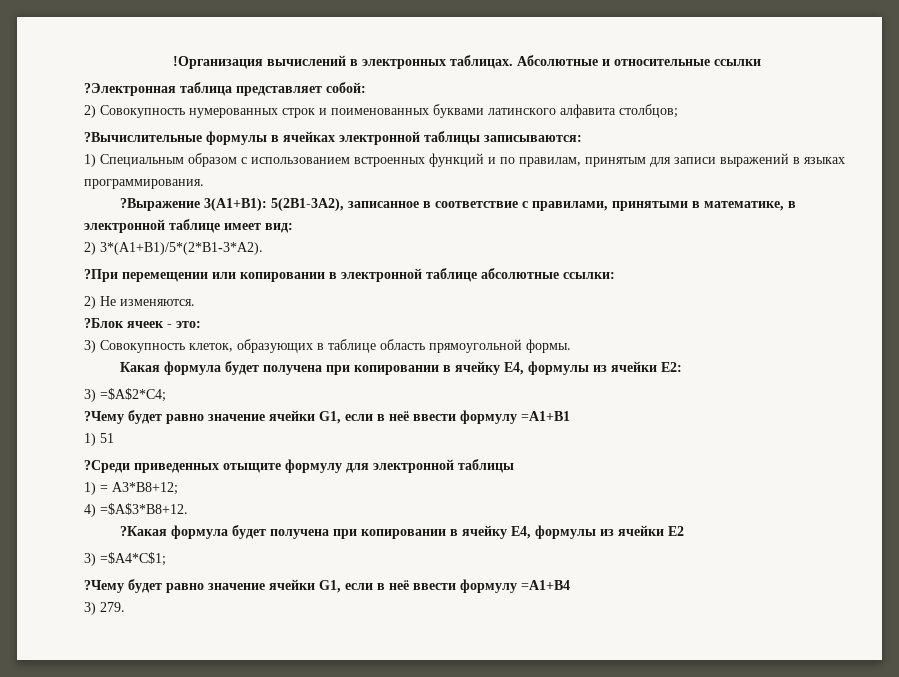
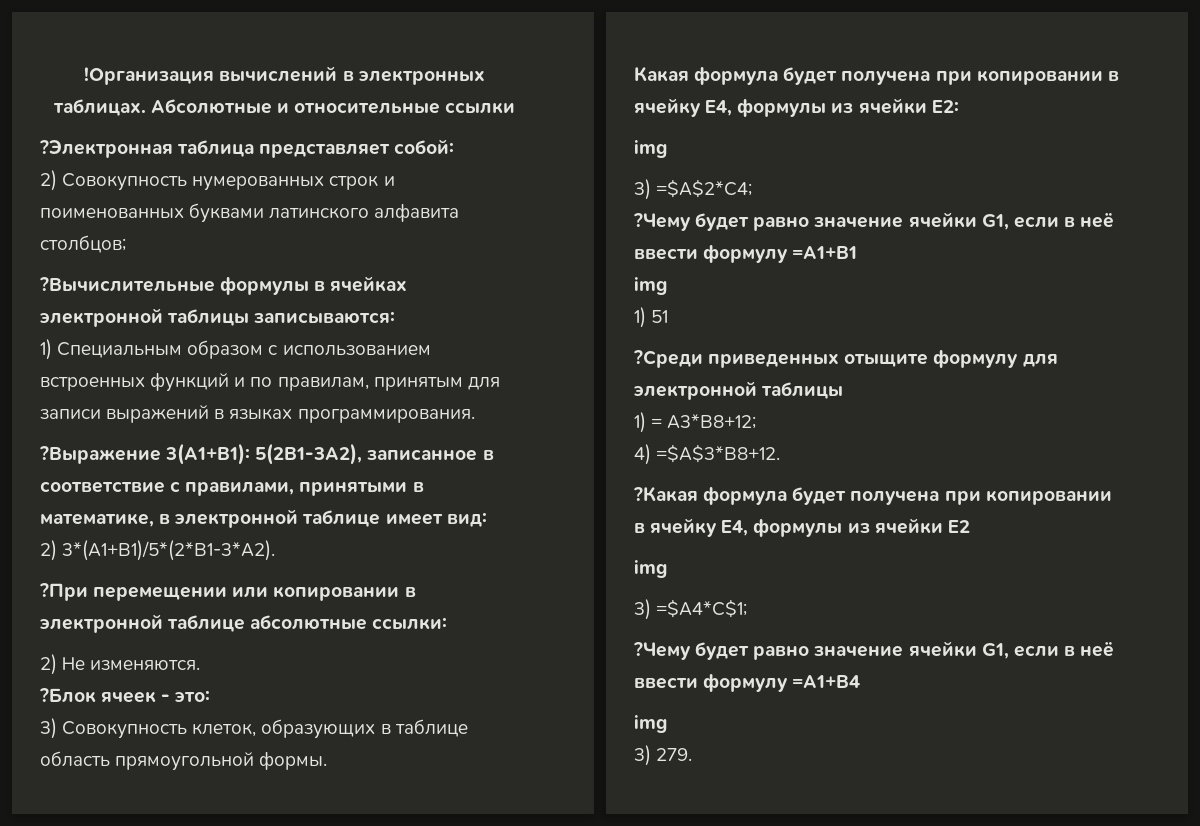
  Какая формула будет получена при копировании в ячейку Е4, формулы из ячейки Е2:
+ img
  ?Чему будет равно значение ячейки G1, если в неё ввести формулу =А1+В1
+ img
  ?Какая формула будет получена при копировании в ячейку Е4, формулы из ячейки Е2
+ img
  ?Чему будет равно значение ячейки G1, если в неё ввести формулу =А1+B4
+ img

